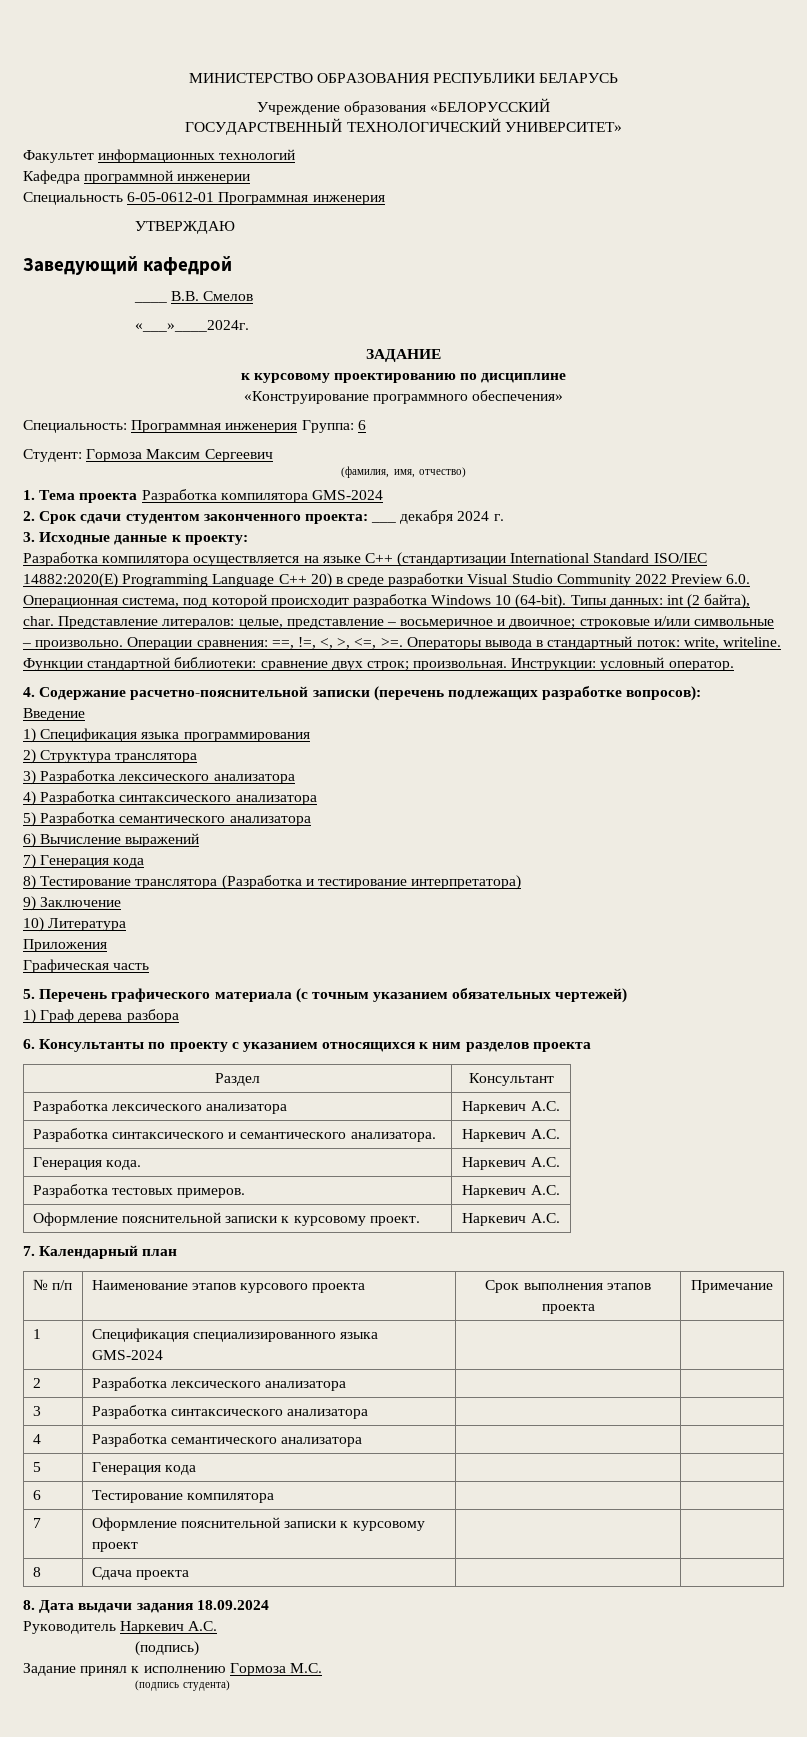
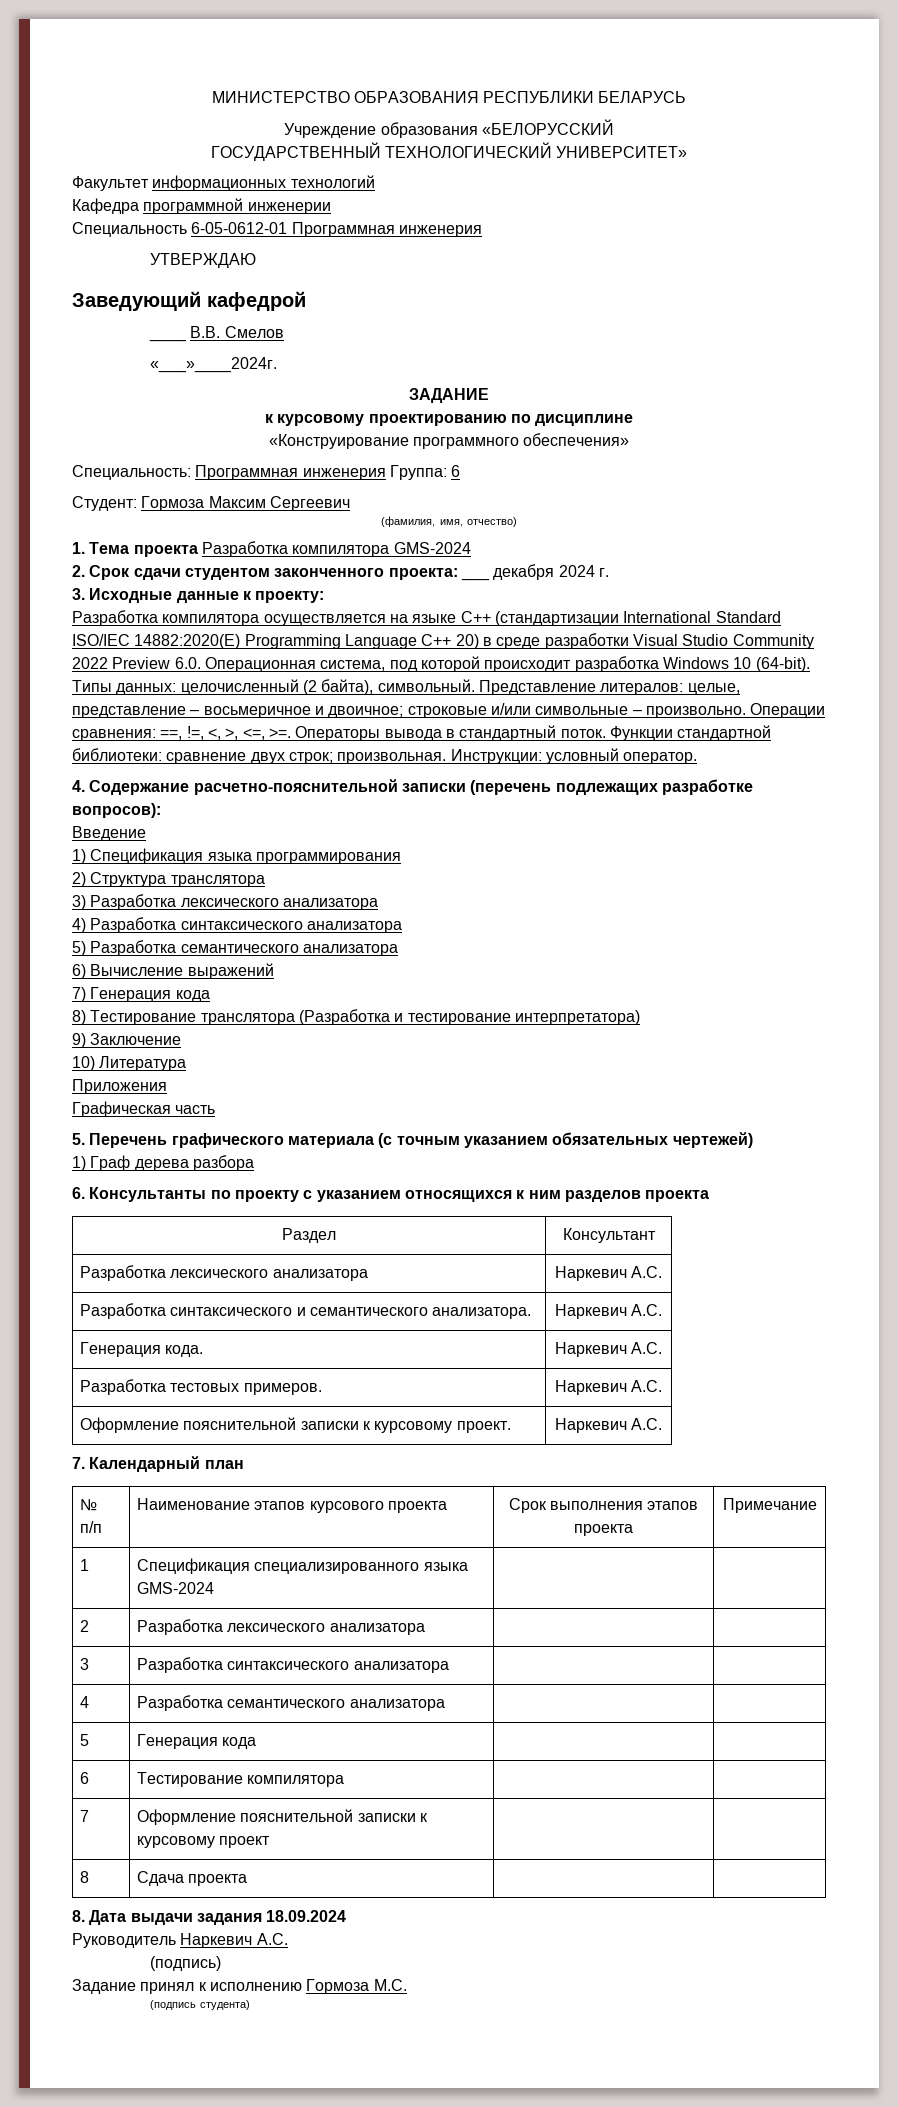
- Типы данных: int (2 байта), char.
+ Типы данных: целочисленный (2 байта), символьный.
- Операторы вывода в стандартный поток: write, writeline.
+ Операторы вывода в стандартный поток.

